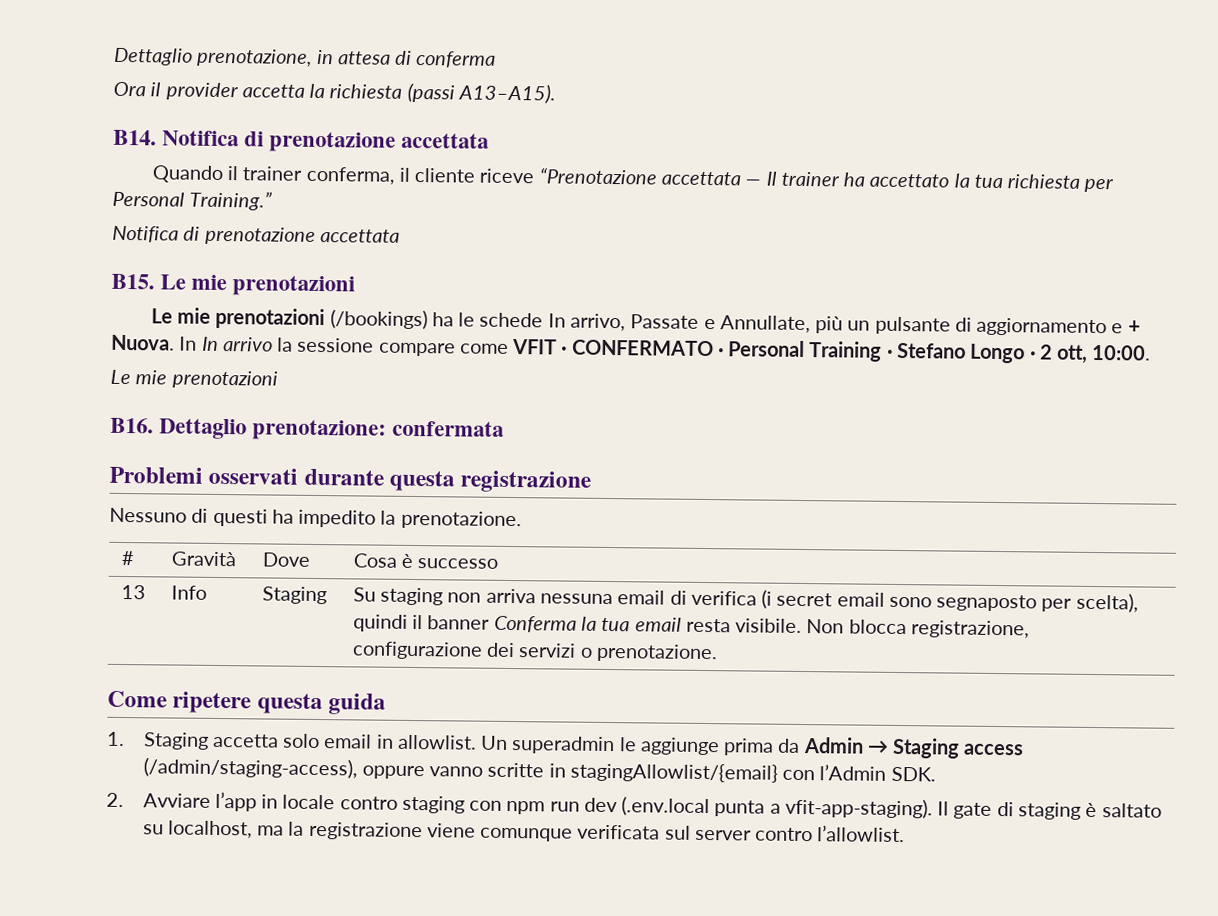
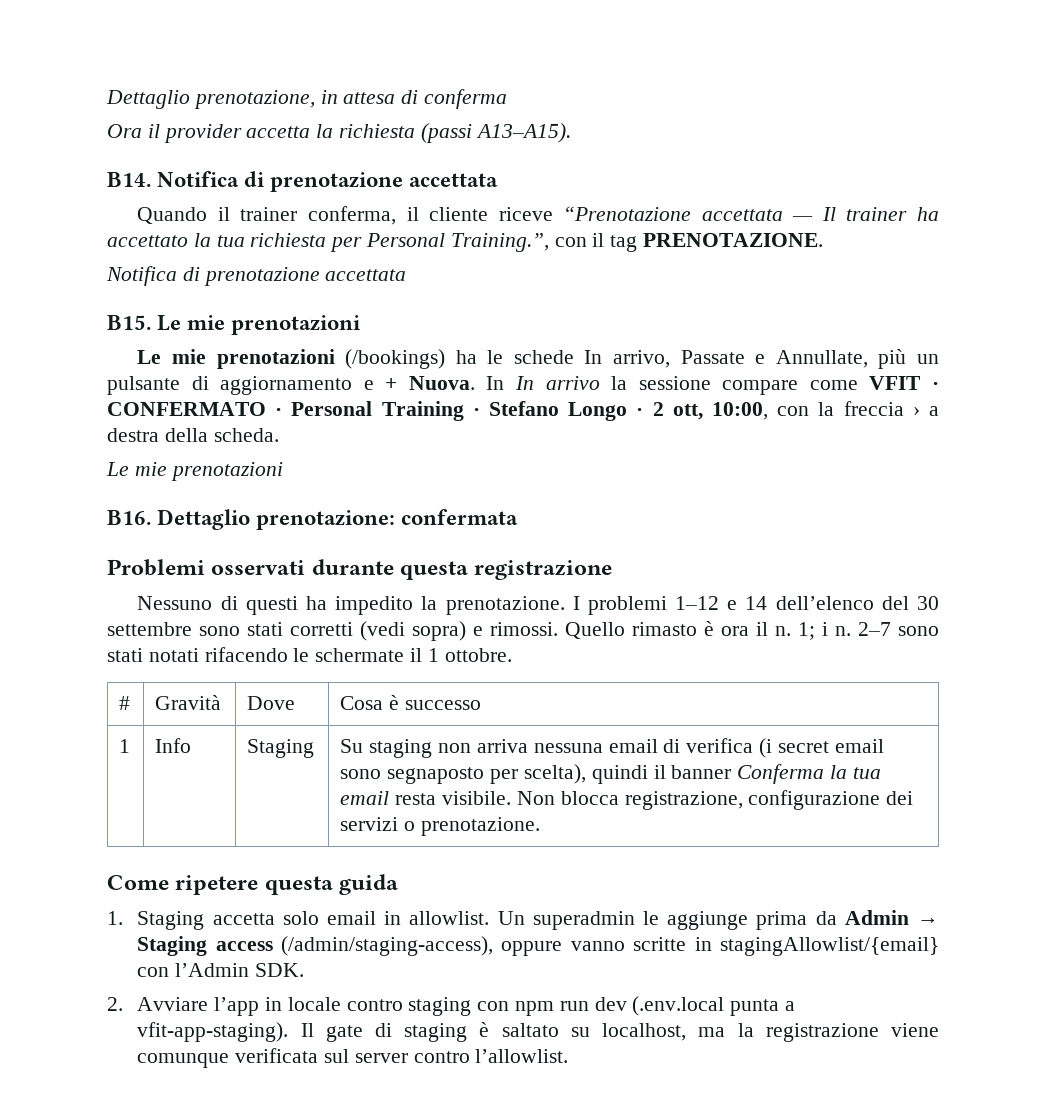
- Quando il trainer conferma, il cliente riceve “Prenotazione accettata — Il trainer ha accettato la tua richiesta per Personal Training.”
+ Quando il trainer conferma, il cliente riceve “Prenotazione accettata — Il trainer ha accettato la tua richiesta per Personal Training.”, con il tag PRENOTAZIONE.
- In In arrivo la sessione compare come VFIT · CONFERMATO · Personal Training · Stefano Longo · 2 ott, 10:00.
+ In In arrivo la sessione compare come VFIT · CONFERMATO · Personal Training · Stefano Longo · 2 ott, 10:00, con la freccia › a destra della scheda.
+ I problemi 1–12 e 14 dell’elenco del 30 settembre sono stati corretti (vedi sopra) e rimossi. Quello rimasto è ora il n. 1; i n. 2–7 sono stati notati rifacendo le schermate il 1 ottobre.
- 13 | Info | Staging | Su staging non arriva nessuna email di verifica (i secret email sono segnaposto per scelta), quindi il banner Conferma la tua email resta visibile. Non blocca registrazione, configurazione dei servizi o prenotazione.
+ 1 | Info | Staging | Su staging non arriva nessuna email di verifica (i secret email sono segnaposto per scelta), quindi il banner Conferma la tua email resta visibile. Non blocca registrazione, configurazione dei servizi o prenotazione.

